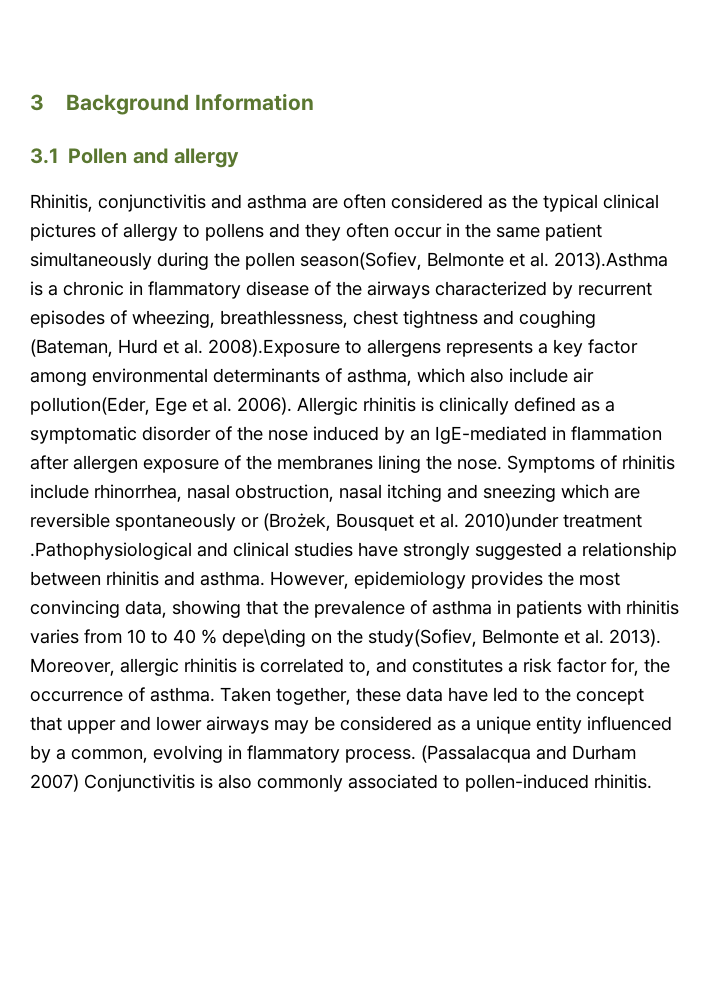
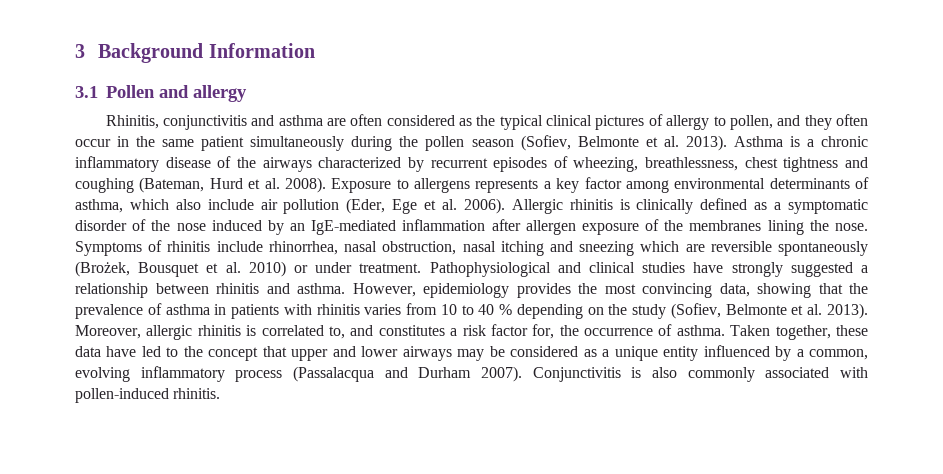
- Rhinitis, conjunctivitis and asthma are often considered as the typical clinical pictures of allergy to pollens and they often occur in the same patient simultaneously during the pollen season(Sofiev, Belmonte et al. 2013).Asthma is a chronic in flammatory disease of the airways characterized by recurrent episodes of wheezing, breathlessness, chest tightness and coughing (Bateman, Hurd et al. 2008).Exposure to allergens represents a key factor among environmental determinants of asthma, which also include air pollution(Eder, Ege et al. 2006).
+ Rhinitis, conjunctivitis and asthma are often considered as the typical clinical pictures of allergy to pollen, and they often occur in the same patient simultaneously during the pollen season (Sofiev, Belmonte et al. 2013). Asthma is a chronic inflammatory disease of the airways characterized by recurrent episodes of wheezing, breathlessness, chest tightness and coughing (Bateman, Hurd et al. 2008). Exposure to allergens represents a key factor among environmental determinants of asthma, which also include air pollution (Eder, Ege et al. 2006).
- Allergic rhinitis is clinically defined as a symptomatic disorder of the nose induced by an IgE-mediated in flammation after allergen exposure of the membranes lining the nose.
+ Allergic rhinitis is clinically defined as a symptomatic disorder of the nose induced by an IgE-mediated inflammation after allergen exposure of the membranes lining the nose.
- Symptoms of rhinitis include rhinorrhea, nasal obstruction, nasal itching and sneezing which are reversible spontaneously or (Brożek, Bousquet et al. 2010)under treatment .Pathophysiological and clinical studies have strongly suggested a relationship between rhinitis and asthma.
+ Symptoms of rhinitis include rhinorrhea, nasal obstruction, nasal itching and sneezing which are reversible spontaneously (Brożek, Bousquet et al. 2010) or under treatment. Pathophysiological and clinical studies have strongly suggested a relationship between rhinitis and asthma.
- However, epidemiology provides the most convincing data, showing that the prevalence of asthma in patients with rhinitis varies from 10 to 40 % depe\ding on the study(Sofiev, Belmonte et al. 2013).
+ However, epidemiology provides the most convincing data, showing that the prevalence of asthma in patients with rhinitis varies from 10 to 40 % depending on the study (Sofiev, Belmonte et al. 2013).
- Taken together, these data have led to the concept that upper and lower airways may be considered as a unique entity influenced by a common, evolving in flammatory process. (Passalacqua and Durham 2007) Conjunctivitis is also commonly associated to pollen-induced rhinitis.
+ Taken together, these data have led to the concept that upper and lower airways may be considered as a unique entity influenced by a common, evolving inflammatory process (Passalacqua and Durham 2007). Conjunctivitis is also commonly associated with pollen-induced rhinitis.

